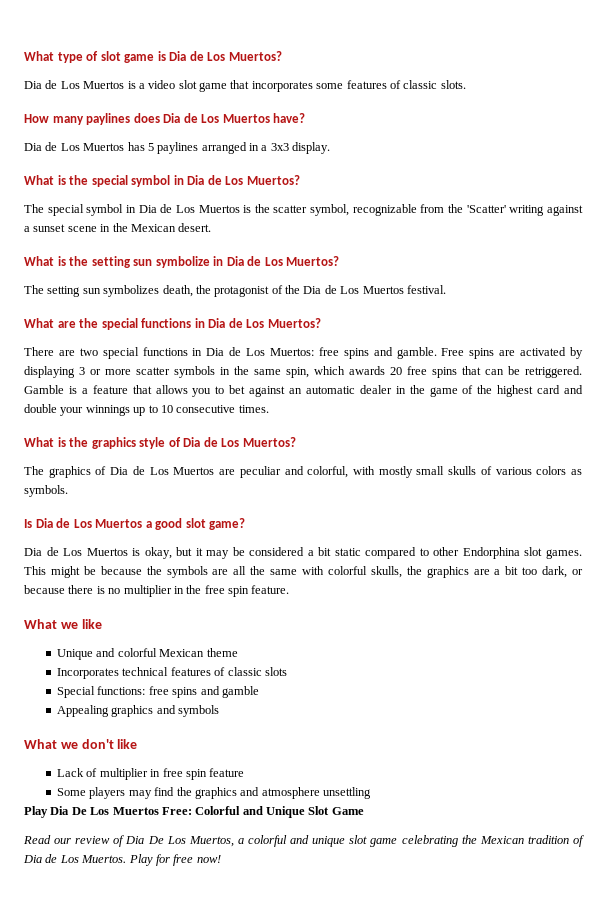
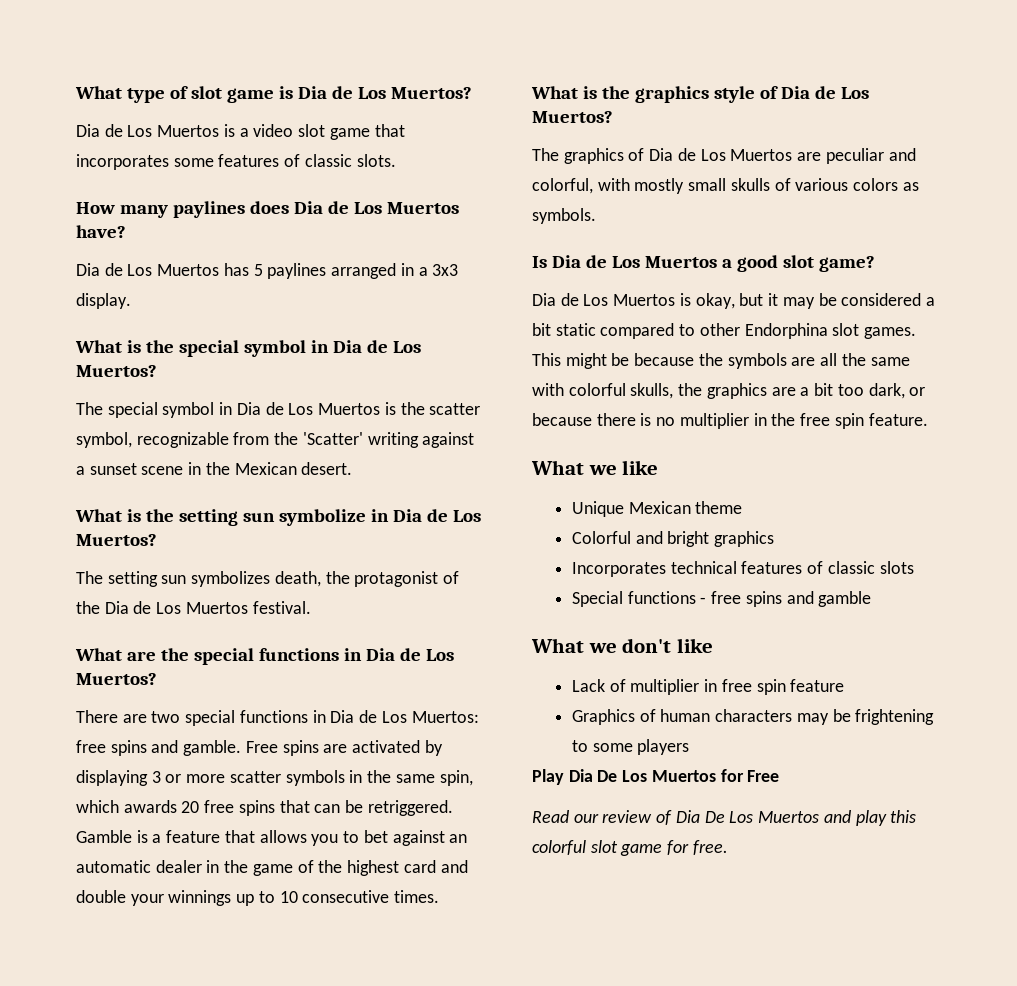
- Unique and colorful Mexican theme
+ Unique Mexican theme
+ Colorful and bright graphics
- Special functions: free spins and gamble
+ Special functions - free spins and gamble
- Appealing graphics and symbols
- Some players may find the graphics and atmosphere unsettling
+ Graphics of human characters may be frightening to some players
- Play Dia De Los Muertos Free: Colorful and Unique Slot Game
+ Play Dia De Los Muertos for Free
- Read our review of Dia De Los Muertos, a colorful and unique slot game celebrating the Mexican tradition of Dia de Los Muertos. Play for free now!
+ Read our review of Dia De Los Muertos and play this colorful slot game for free.

